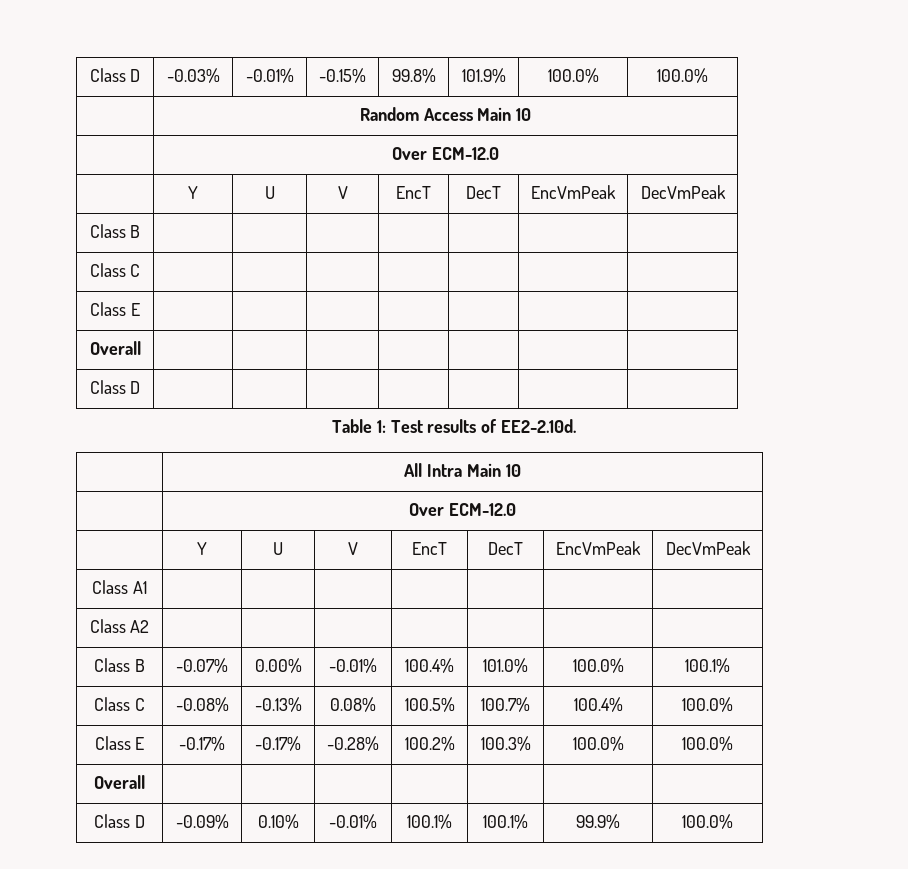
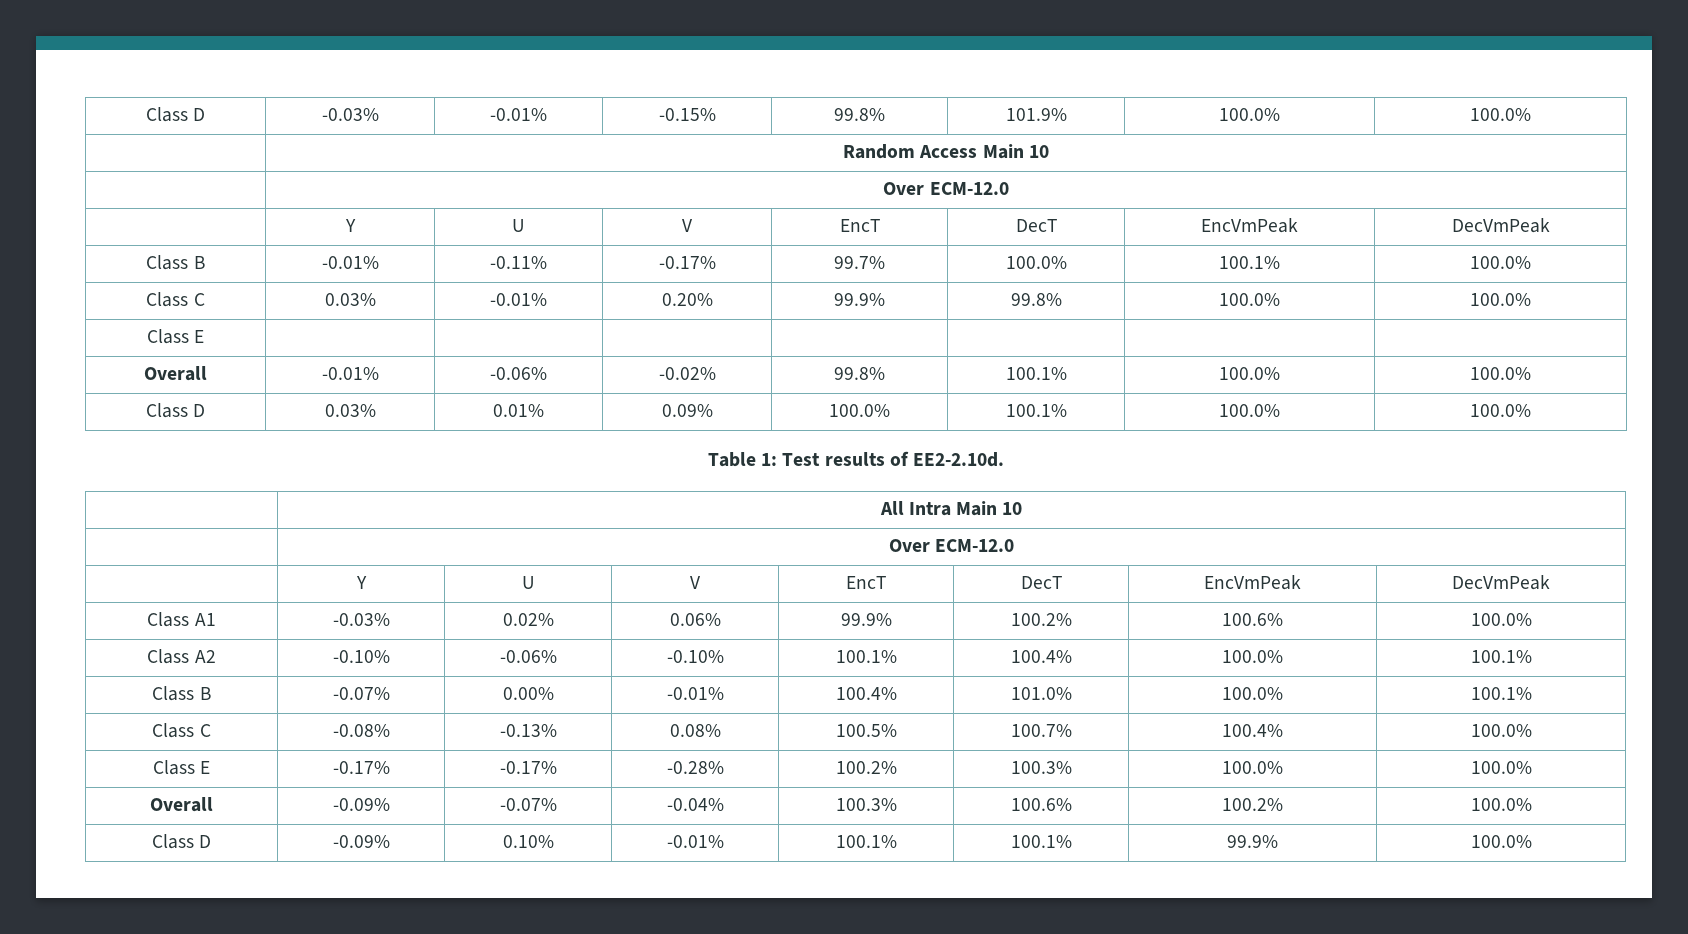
- Class B | | | | | | |
- Class C | | | | | | |
+ Class B | -0.01% | -0.11% | -0.17% | 99.7% | 100.0% | 100.1% | 100.0%
+ Class C | 0.03% | -0.01% | 0.20% | 99.9% | 99.8% | 100.0% | 100.0%
  Class E | | | | | | |
- Overall | | | | | | |
- Class D | | | | | | |
+ Overall | -0.01% | -0.06% | -0.02% | 99.8% | 100.1% | 100.0% | 100.0%
+ Class D | 0.03% | 0.01% | 0.09% | 100.0% | 100.1% | 100.0% | 100.0%
- Class A1 | | | | | | |
- Class A2 | | | | | | |
+ Class A1 | -0.03% | 0.02% | 0.06% | 99.9% | 100.2% | 100.6% | 100.0%
+ Class A2 | -0.10% | -0.06% | -0.10% | 100.1% | 100.4% | 100.0% | 100.1%
  Class E | -0.17% | -0.17% | -0.28% | 100.2% | 100.3% | 100.0% | 100.0%
- Overall | | | | | | |
+ Overall | -0.09% | -0.07% | -0.04% | 100.3% | 100.6% | 100.2% | 100.0%

